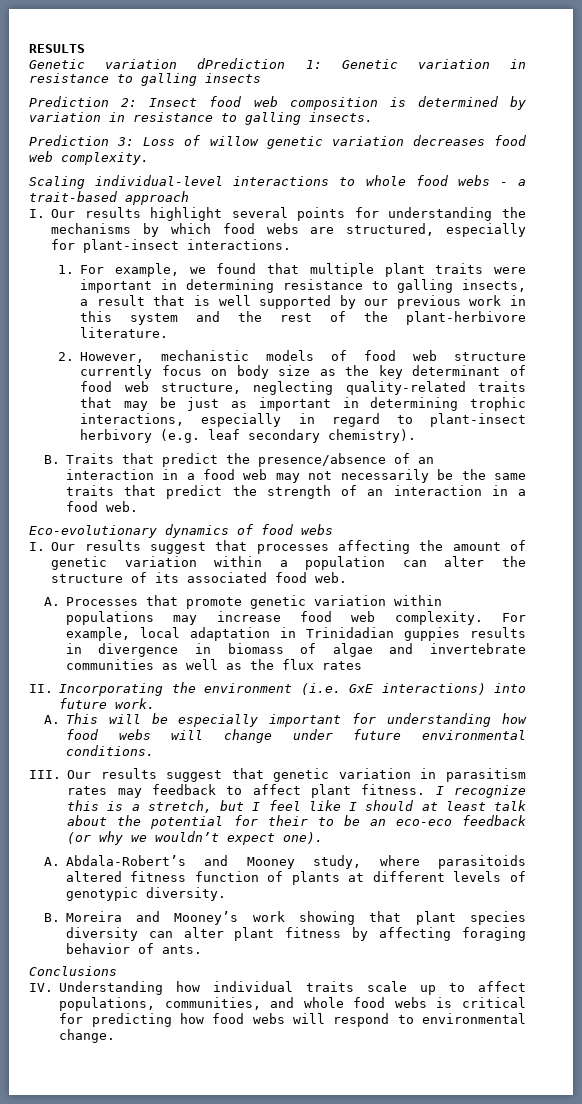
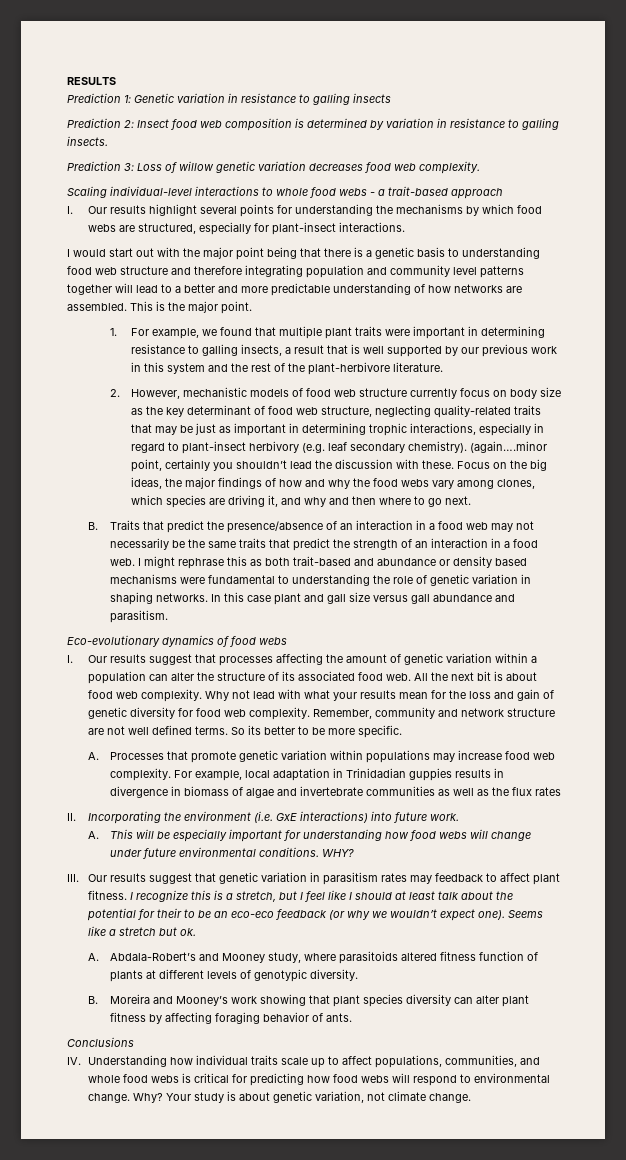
- Genetic variation dPrediction 1: Genetic variation in resistance to galling insects
+ Prediction 1: Genetic variation in resistance to galling insects
+ I would start out with the major point being that there is a genetic basis to understanding food web structure and therefore integrating population and community level patterns together will lead to a better and more predictable understanding of how networks are assembled. This is the major point.
+ (again….minor point, certainly you shouldn’t lead the discussion with these. Focus on the big ideas, the major findings of how and why the food webs vary among clones, which species are driving it, and why and then where to go next.
+ I might rephrase this as both trait-based and abundance or density based mechanisms were fundamental to understanding the role of genetic variation in shaping networks. In this case plant and gall size versus gall abundance and parasitism.
+ All the next bit is about food web complexity. Why not lead with what your results mean for the loss and gain of genetic diversity for food web complexity. Remember, community and network structure are not well defined terms. So its better to be more specific.
+ WHY?
+ Seems like a stretch but ok.
+ Why? Your study is about genetic variation, not climate change.

